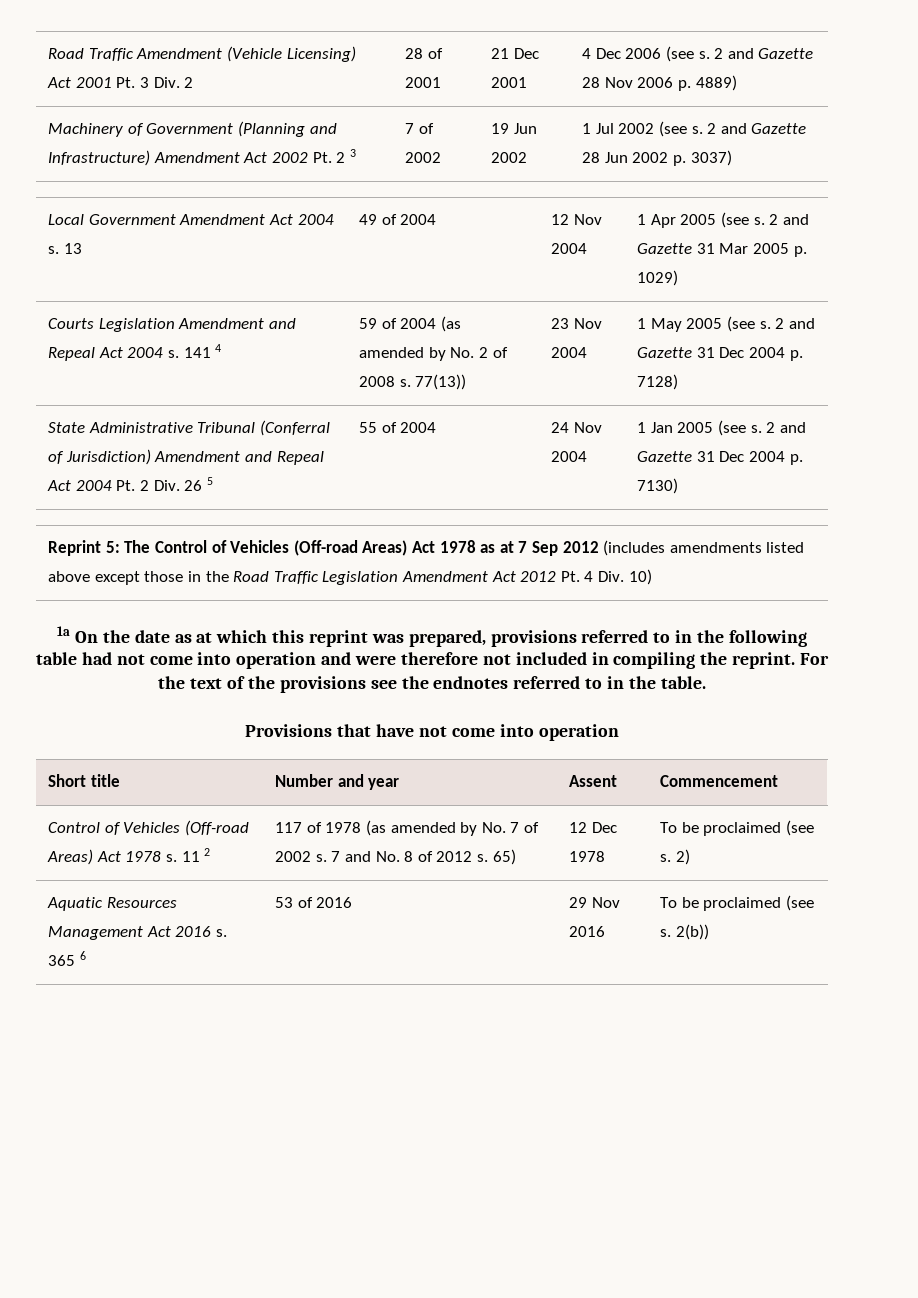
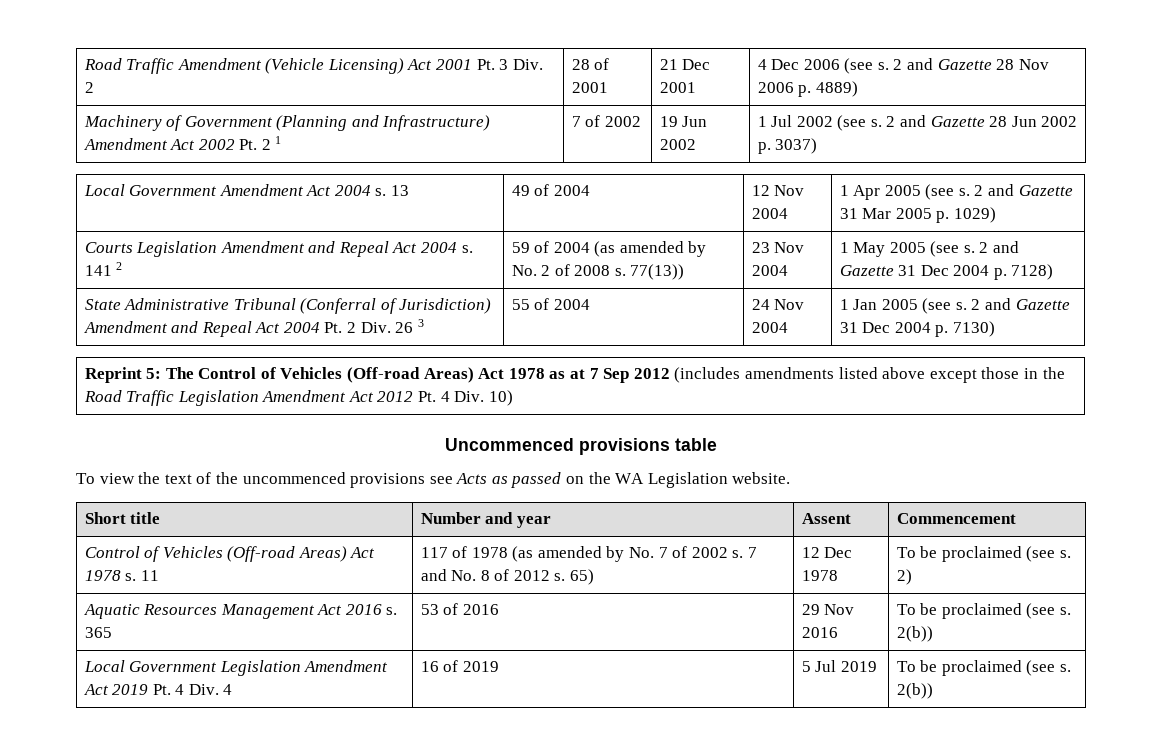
- Machinery of Government (Planning and Infrastructure) Amendment Act 2002 Pt. 2 3 | 7 of 2002 | 19 Jun 2002 | 1 Jul 2002 (see s. 2 and Gazette 28 Jun 2002 p. 3037)
+ Machinery of Government (Planning and Infrastructure) Amendment Act 2002 Pt. 2 1 | 7 of 2002 | 19 Jun 2002 | 1 Jul 2002 (see s. 2 and Gazette 28 Jun 2002 p. 3037)
- Courts Legislation Amendment and Repeal Act 2004 s. 141 4 | 59 of 2004 (as amended by No. 2 of 2008 s. 77(13)) | 23 Nov 2004 | 1 May 2005 (see s. 2 and Gazette 31 Dec 2004 p. 7128)
+ Courts Legislation Amendment and Repeal Act 2004 s. 141 2 | 59 of 2004 (as amended by No. 2 of 2008 s. 77(13)) | 23 Nov 2004 | 1 May 2005 (see s. 2 and Gazette 31 Dec 2004 p. 7128)
- State Administrative Tribunal (Conferral of Jurisdiction) Amendment and Repeal Act 2004 Pt. 2 Div. 26 5 | 55 of 2004 | 24 Nov 2004 | 1 Jan 2005 (see s. 2 and Gazette 31 Dec 2004 p. 7130)
+ State Administrative Tribunal (Conferral of Jurisdiction) Amendment and Repeal Act 2004 Pt. 2 Div. 26 3 | 55 of 2004 | 24 Nov 2004 | 1 Jan 2005 (see s. 2 and Gazette 31 Dec 2004 p. 7130)
- 1a On the date as at which this reprint was prepared, provisions referred to in the following table had not come into operation and were therefore not included in compiling the reprint. For the text of the provisions see the endnotes referred to in the table.
- Provisions that have not come into operation
+ Uncommenced provisions table
+ To view the text of the uncommenced provisions see Acts as passed on the WA Legislation website.
- Control of Vehicles (Off-road Areas) Act 1978 s. 11 2 | 117 of 1978 (as amended by No. 7 of 2002 s. 7 and No. 8 of 2012 s. 65) | 12 Dec 1978 | To be proclaimed (see s. 2)
+ Control of Vehicles (Off-road Areas) Act 1978 s. 11 | 117 of 1978 (as amended by No. 7 of 2002 s. 7 and No. 8 of 2012 s. 65) | 12 Dec 1978 | To be proclaimed (see s. 2)
- Aquatic Resources Management Act 2016 s. 365 6 | 53 of 2016 | 29 Nov 2016 | To be proclaimed (see s. 2(b))
+ Aquatic Resources Management Act 2016 s. 365 | 53 of 2016 | 29 Nov 2016 | To be proclaimed (see s. 2(b))
+ Local Government Legislation Amendment Act 2019 Pt. 4 Div. 4 | 16 of 2019 | 5 Jul 2019 | To be proclaimed (see s. 2(b))

